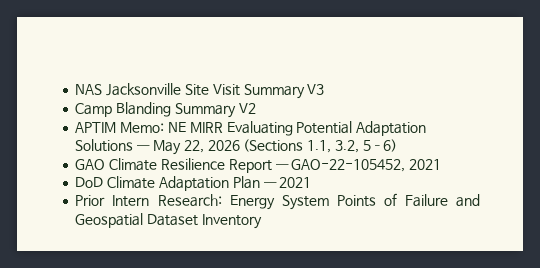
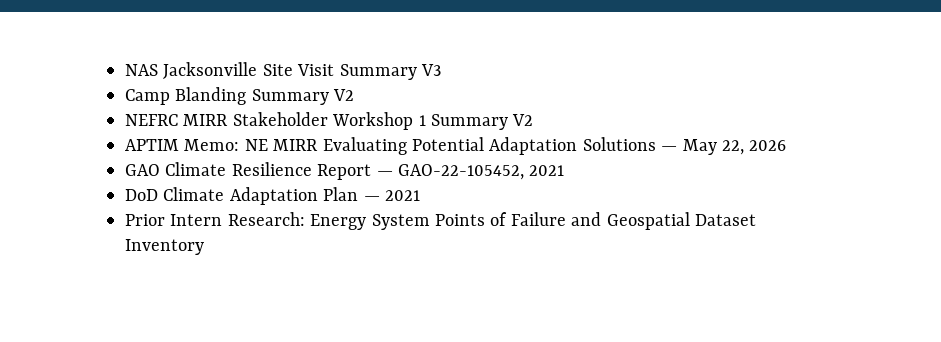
+ NEFRC MIRR Stakeholder Workshop 1 Summary V2
- APTIM Memo: NE MIRR Evaluating Potential Adaptation Solutions — May 22, 2026 (Sections 1.1, 3.2, 5–6)
+ APTIM Memo: NE MIRR Evaluating Potential Adaptation Solutions — May 22, 2026

